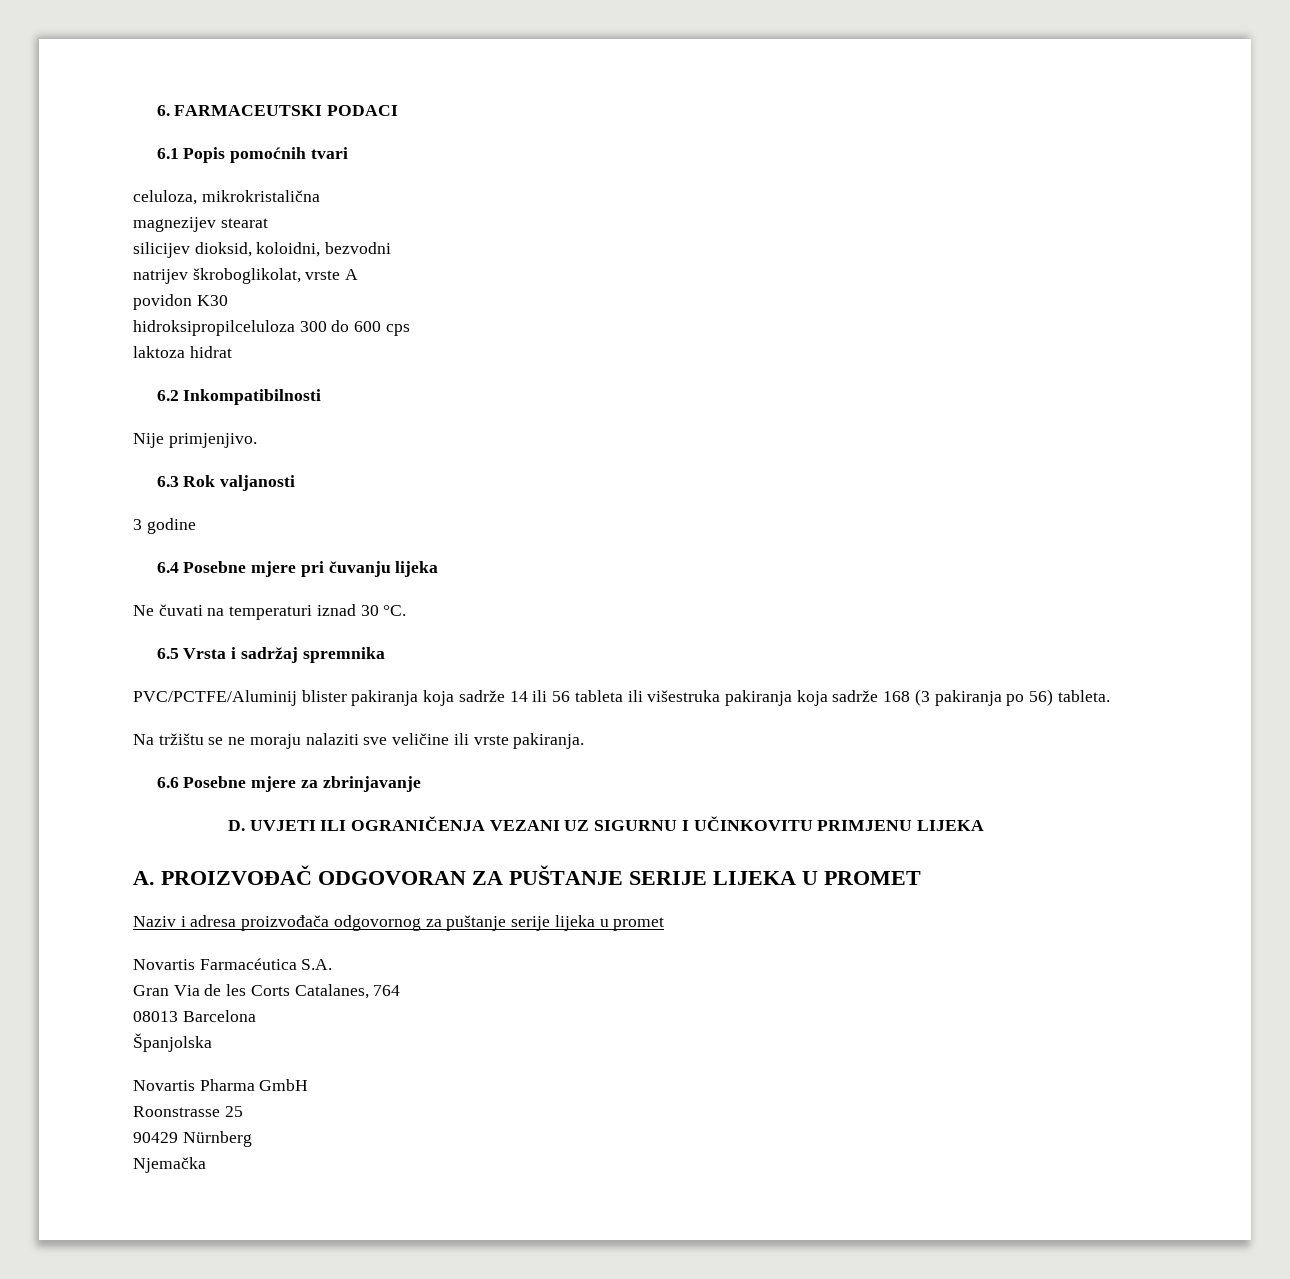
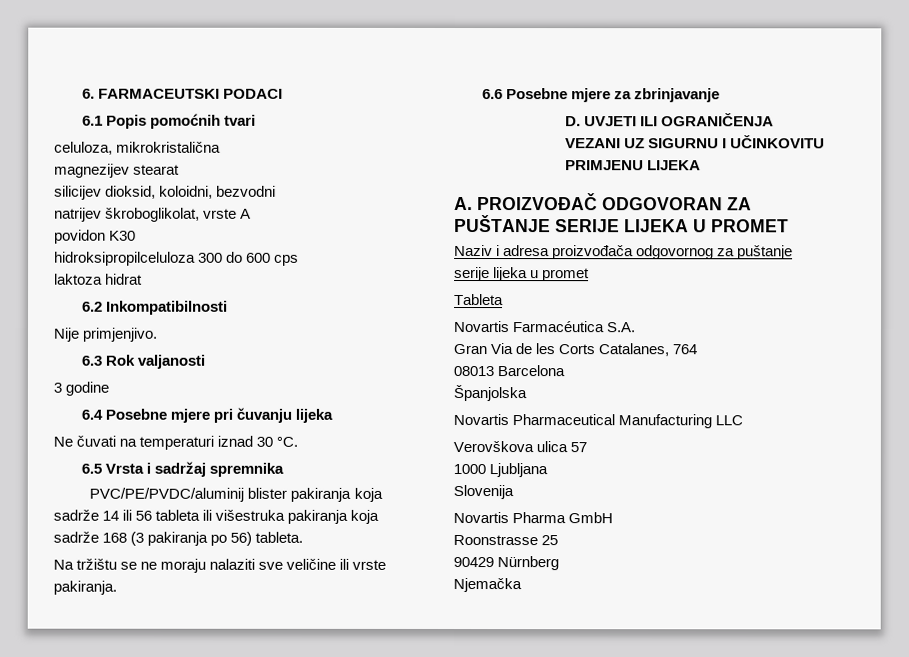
- PVC/PCTFE/Aluminij blister pakiranja koja sadrže 14 ili 56 tableta ili višestruka pakiranja koja sadrže 168 (3 pakiranja po 56) tableta.
+ PVC/PE/PVDC/aluminij blister pakiranja koja sadrže 14 ili 56 tableta ili višestruka pakiranja koja sadrže 168 (3 pakiranja po 56) tableta.
+ Tableta
+ Novartis Pharmaceutical Manufacturing LLC
+ Verovškova ulica 57
+ 1000 Ljubljana
+ Slovenija

